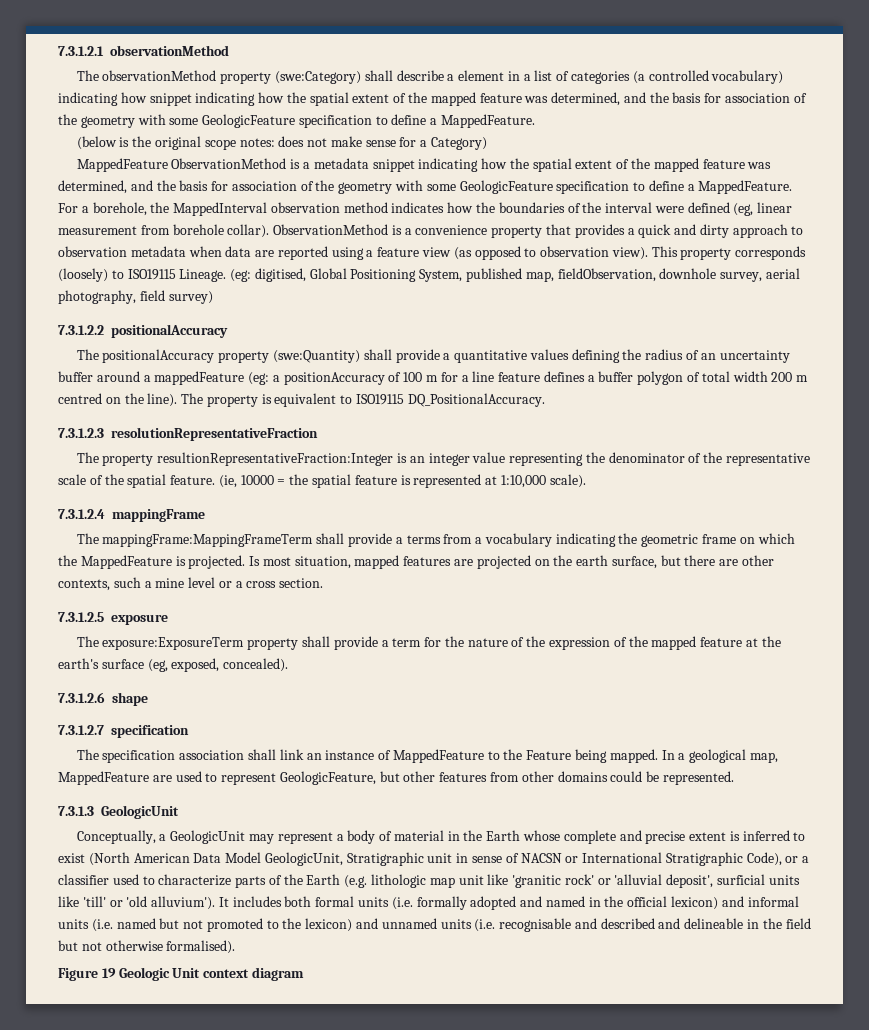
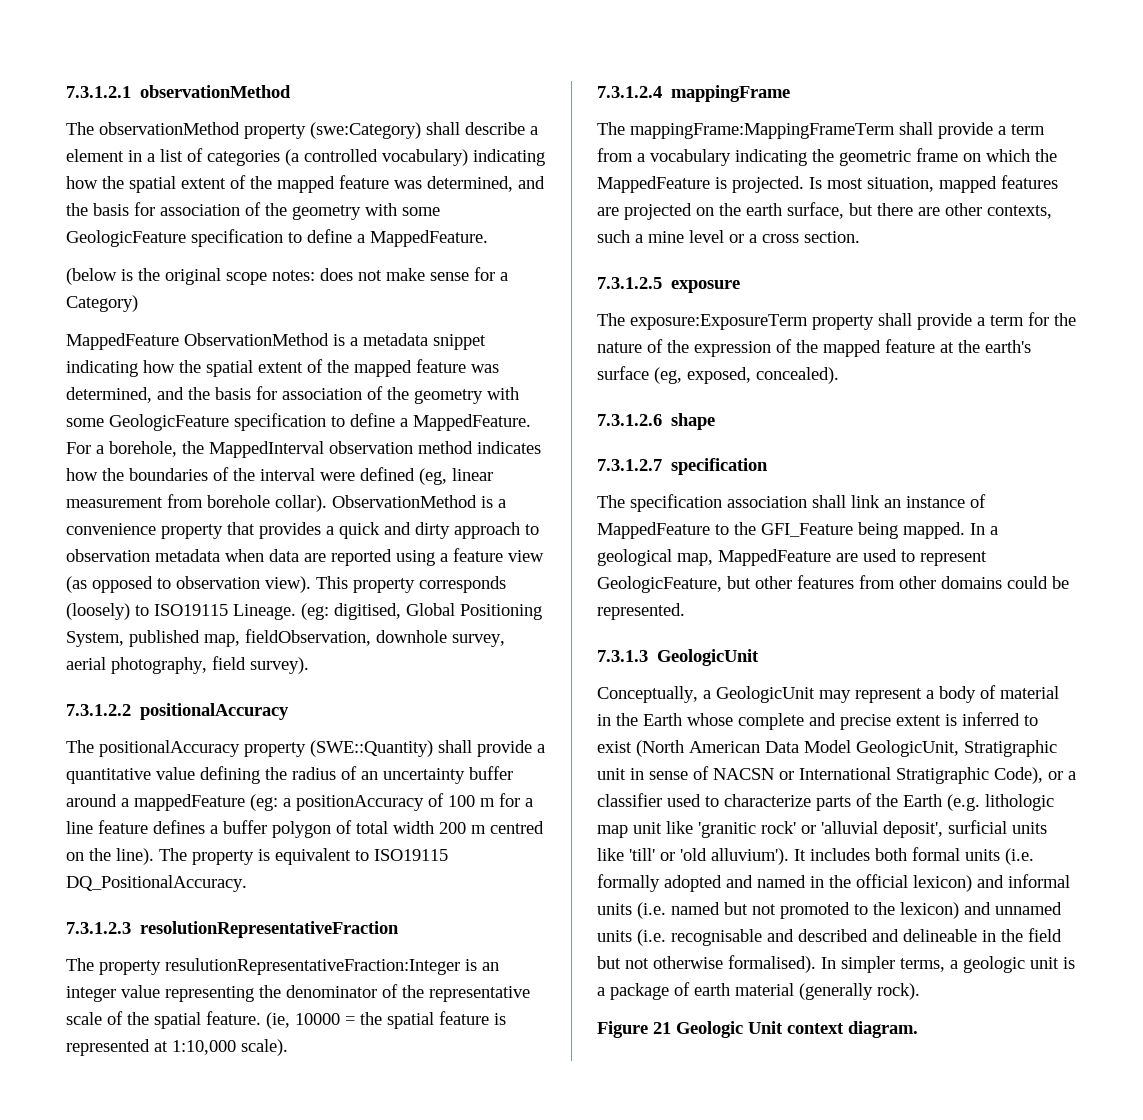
- The observationMethod property (swe:Category) shall describe a element in a list of categories (a controlled vocabulary) indicating how snippet indicating how the spatial extent of the mapped feature was determined, and the basis for association of the geometry with some GeologicFeature specification to define a MappedFeature.
+ The observationMethod property (swe:Category) shall describe a element in a list of categories (a controlled vocabulary) indicating how the spatial extent of the mapped feature was determined, and the basis for association of the geometry with some GeologicFeature specification to define a MappedFeature.
- (eg: digitised, Global Positioning System, published map, fieldObservation, downhole survey, aerial photography, field survey)
+ (eg: digitised, Global Positioning System, published map, fieldObservation, downhole survey, aerial photography, field survey).
- The positionalAccuracy property (swe:Quantity) shall provide a quantitative values defining the radius of an uncertainty buffer around a mappedFeature (eg: a positionAccuracy of 100 m for a line feature defines a buffer polygon of total width 200 m centred on the line).
+ The positionalAccuracy property (SWE::Quantity) shall provide a quantitative value defining the radius of an uncertainty buffer around a mappedFeature (eg: a positionAccuracy of 100 m for a line feature defines a buffer polygon of total width 200 m centred on the line).
- The property resultionRepresentativeFraction:Integer is an integer value representing the denominator of the representative scale of the spatial feature.
+ The property resulutionRepresentativeFraction:Integer is an integer value representing the denominator of the representative scale of the spatial feature.
- The mappingFrame:MappingFrameTerm shall provide a terms from a vocabulary indicating the geometric frame on which the MappedFeature is projected.
+ The mappingFrame:MappingFrameTerm shall provide a term from a vocabulary indicating the geometric frame on which the MappedFeature is projected.
- The specification association shall link an instance of MappedFeature to the Feature being mapped.
+ The specification association shall link an instance of MappedFeature to the GFI_Feature being mapped.
+ In simpler terms, a geologic unit is a package of earth material (generally rock).
- Figure 19 Geologic Unit context diagram
+ Figure 21 Geologic Unit context diagram.

